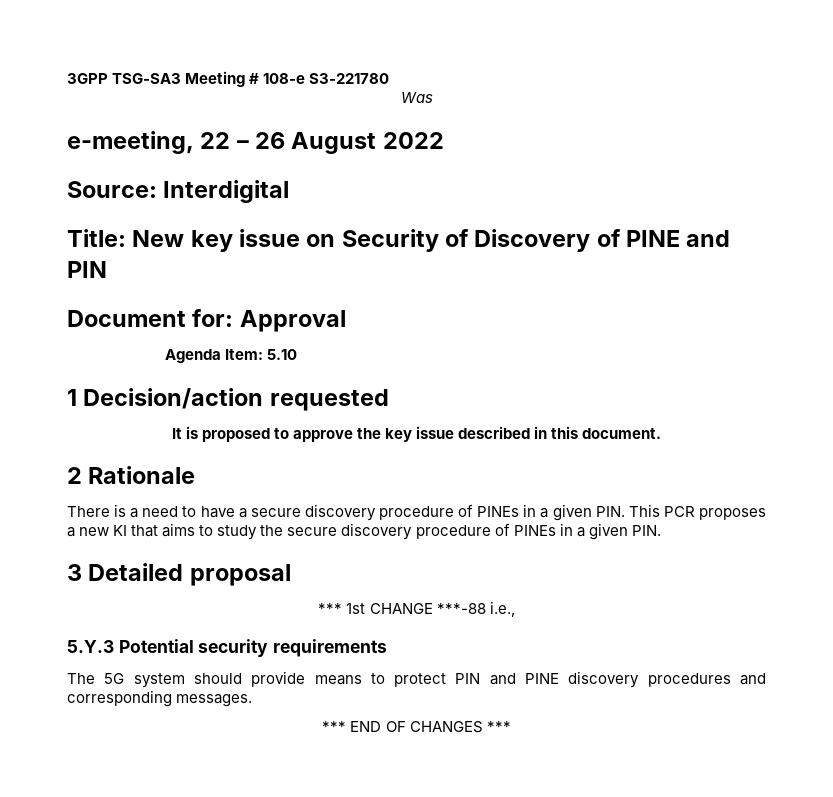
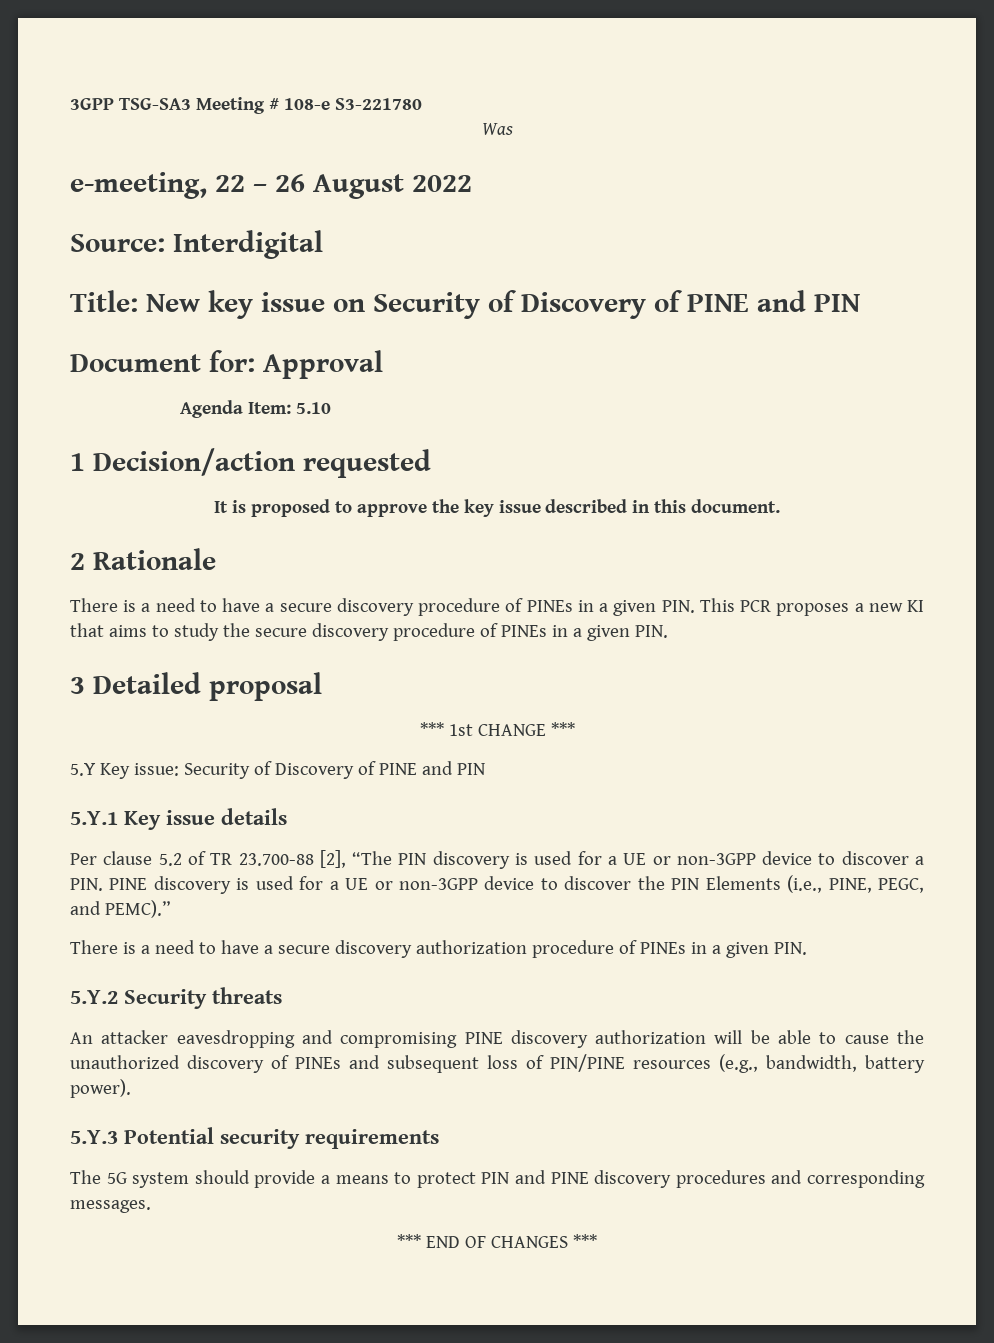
- *** 1st CHANGE ***-88 i.e.,
+ *** 1st CHANGE ***
+ 5.Y Key issue: Security of Discovery of PINE and PIN
+ 5.Y.1 Key issue details
+ Per clause 5.2 of TR 23.700-88 [2], “The PIN discovery is used for a UE or non-3GPP device to discover a PIN. PINE discovery is used for a UE or non-3GPP device to discover the PIN Elements (i.e., PINE, PEGC, and PEMC).”
+ There is a need to have a secure discovery authorization procedure of PINEs in a given PIN.
+ 5.Y.2 Security threats
+ An attacker eavesdropping and compromising PINE discovery authorization will be able to cause the unauthorized discovery of PINEs and subsequent loss of PIN/PINE resources (e.g., bandwidth, battery power).
- The 5G system should provide means to protect PIN and PINE discovery procedures and corresponding messages.
+ The 5G system should provide a means to protect PIN and PINE discovery procedures and corresponding messages.

